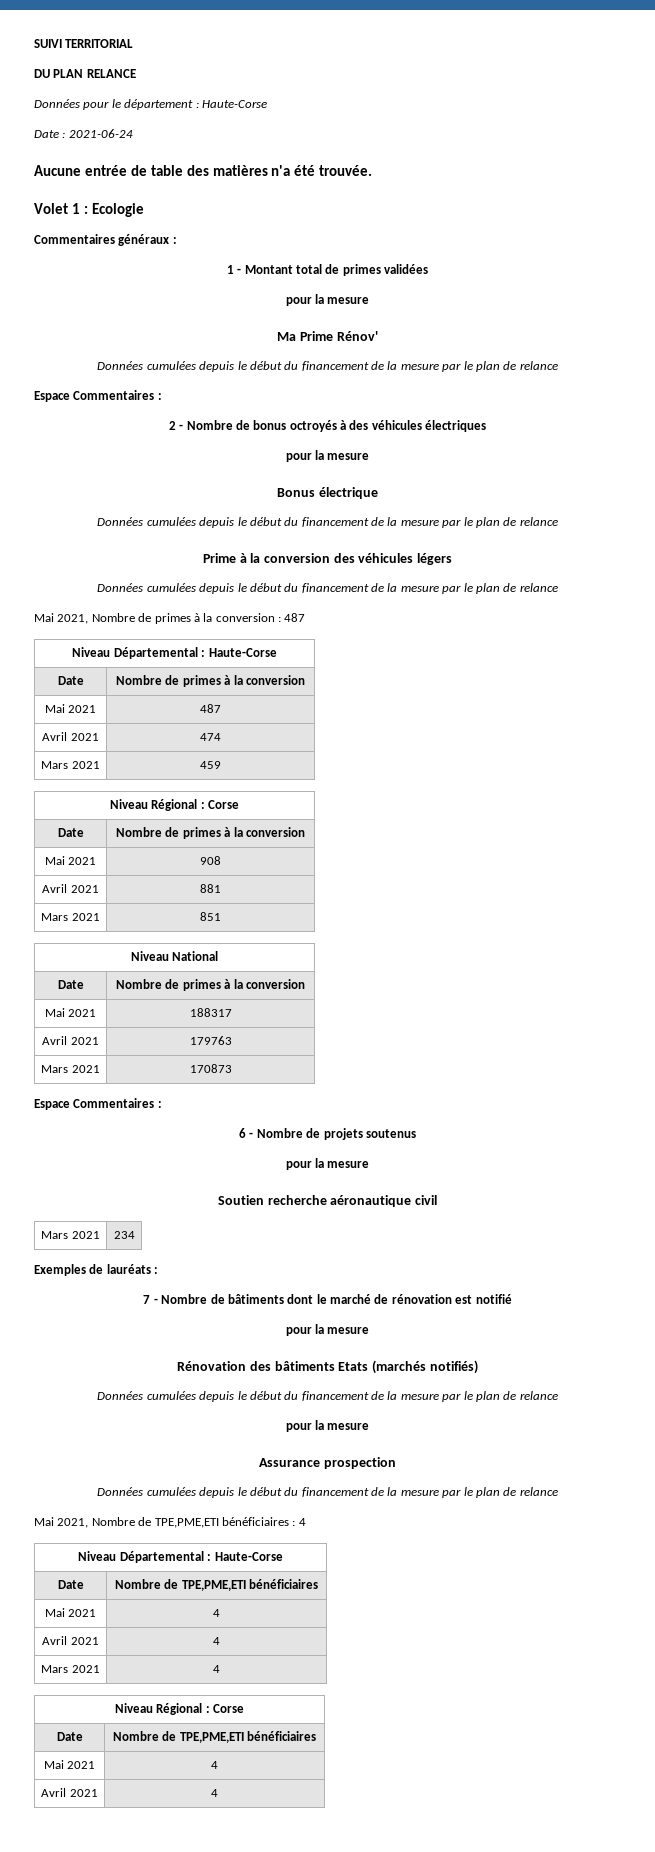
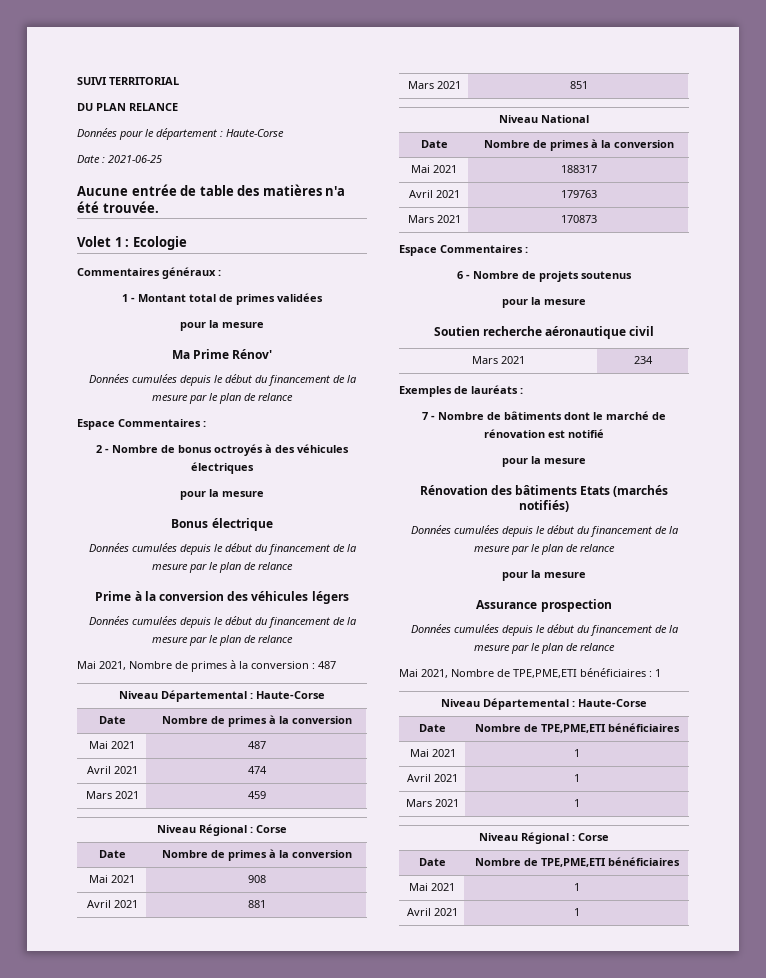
- Date : 2021-06-24
+ Date : 2021-06-25
- Mai 2021, Nombre de TPE,PME,ETI bénéficiaires : 4
+ Mai 2021, Nombre de TPE,PME,ETI bénéficiaires : 1
  Niveau Départemental : Haute-Corse
  Date | Nombre de TPE,PME,ETI bénéficiaires
- Mai 2021 | 4
- Avril 2021 | 4
- Mars 2021 | 4
+ Mai 2021 | 1
+ Avril 2021 | 1
+ Mars 2021 | 1
  Niveau Régional : Corse
  Date | Nombre de TPE,PME,ETI bénéficiaires
- Mai 2021 | 4
- Avril 2021 | 4
+ Mai 2021 | 1
+ Avril 2021 | 1

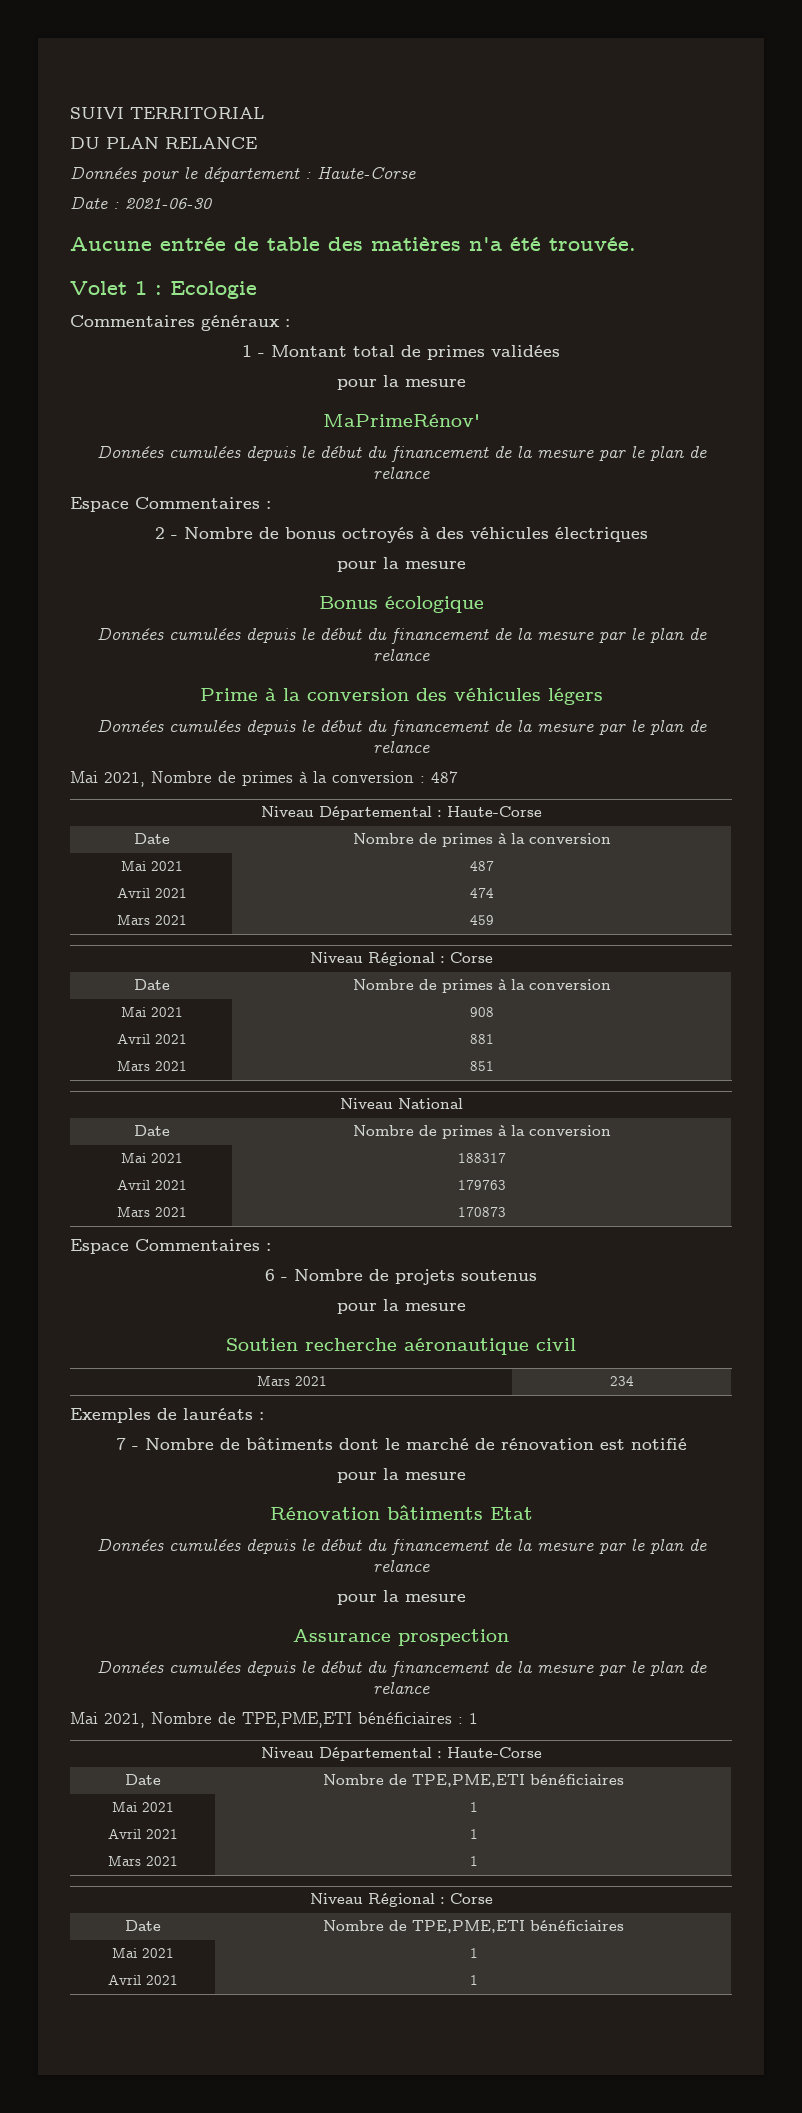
- Date : 2021-06-25
+ Date : 2021-06-30
- Ma Prime Rénov'
+ MaPrimeRénov'
- Bonus électrique
+ Bonus écologique
- Rénovation des bâtiments Etats (marchés notifiés)
+ Rénovation bâtiments Etat

